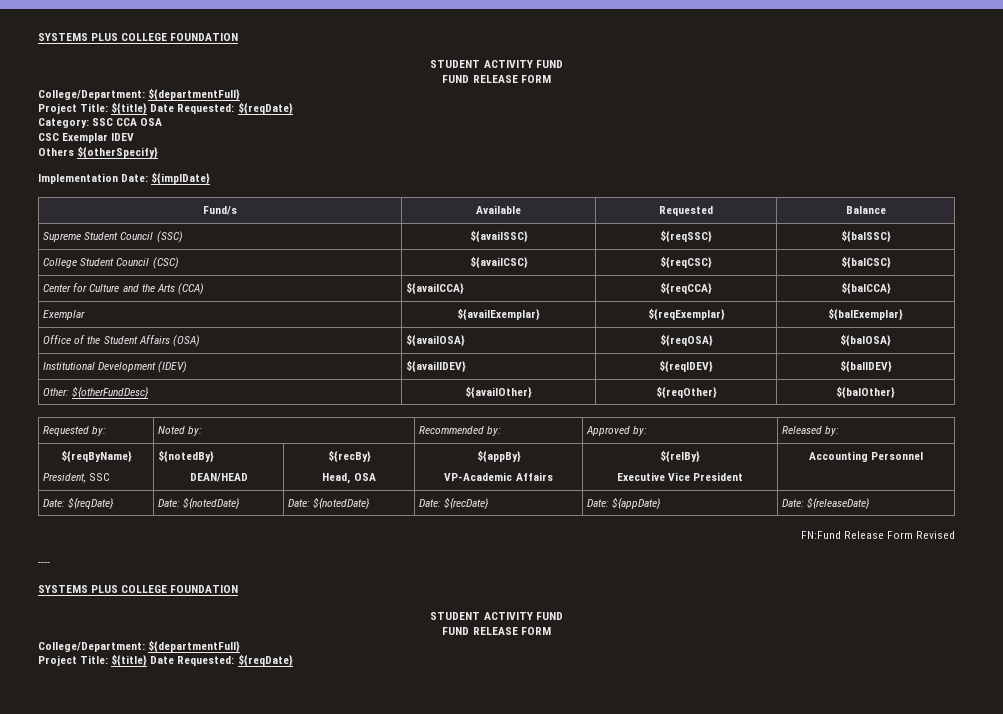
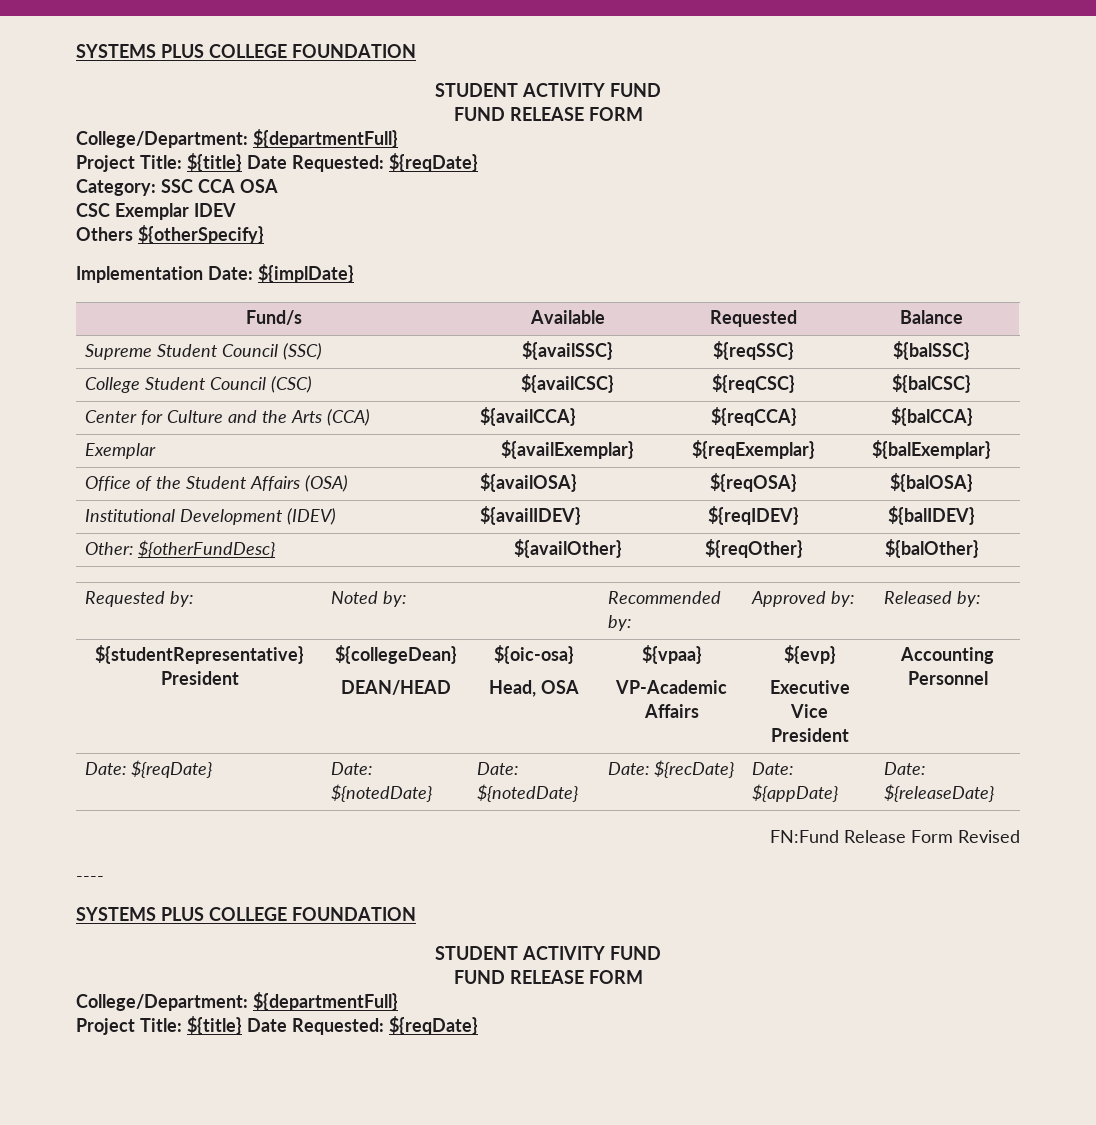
- ${reqByName}
- President, SSC | ${notedBy}
- DEAN/HEAD | ${recBy}
- Head, OSA | ${appBy}
- VP-Academic Affairs | ${relBy}
+ ${studentRepresentative} President | ${collegeDean}
+ DEAN/HEAD | ${oic-osa}
+ Head, OSA | ${vpaa}
+ VP-Academic Affairs | ${evp}

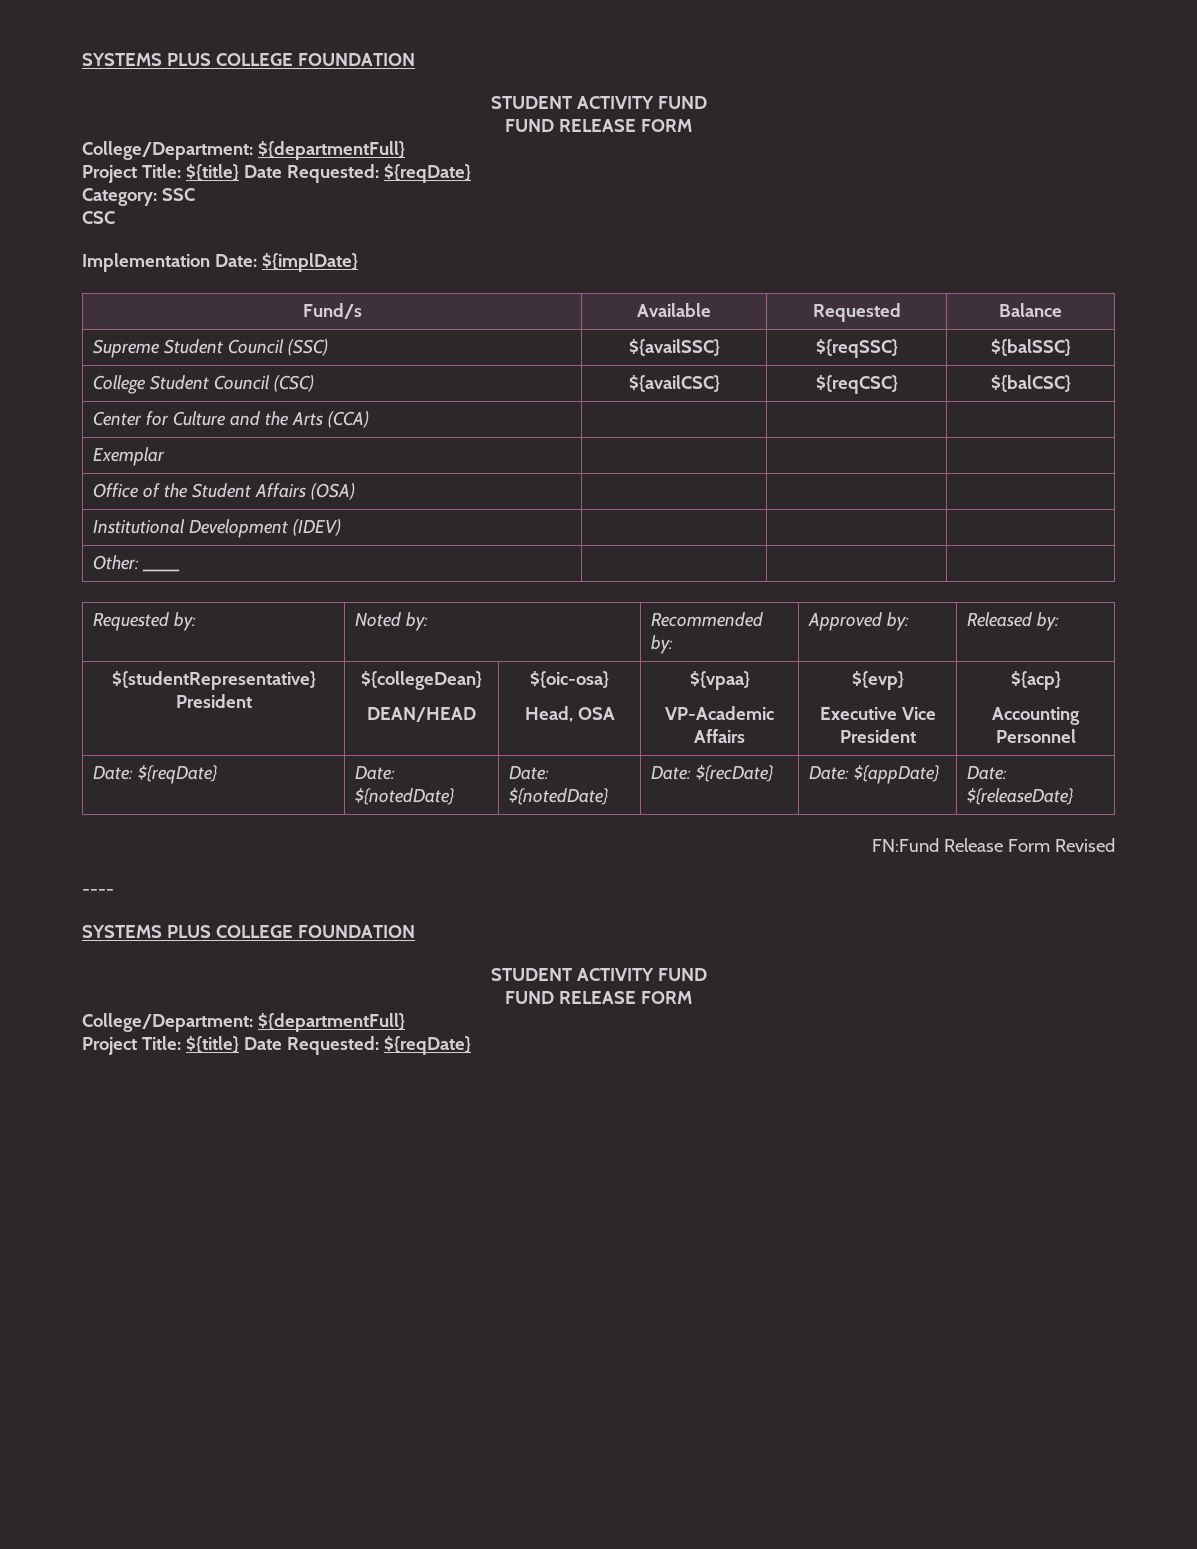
- Category: SSC CCA OSA
+ Category: SSC
- CSC Exemplar IDEV
- Others ${otherSpecify}
+ CSC
- Center for Culture and the Arts (CCA) | ${availCCA} | ${reqCCA} | ${balCCA}
- Exemplar | ${availExemplar} | ${reqExemplar} | ${balExemplar}
+ Center for Culture and the Arts (CCA) | | |
+ Exemplar | | |
- Office of the Student Affairs (OSA) | ${availOSA} | ${reqOSA} | ${balOSA}
+ Office of the Student Affairs (OSA) | | |
- Institutional Development (IDEV) | ${availIDEV} | ${reqIDEV} | ${balIDEV}
- Other: ${otherFundDesc} | ${availOther} | ${reqOther} | ${balOther}
+ Institutional Development (IDEV) | | |
+ Other: ____ | | |
  ${studentRepresentative} President | ${collegeDean}
  DEAN/HEAD | ${oic-osa}
  Head, OSA | ${vpaa}
  VP-Academic Affairs | ${evp}
- Executive Vice President | Accounting Personnel
+ Executive Vice President | ${acp}
+ Accounting Personnel

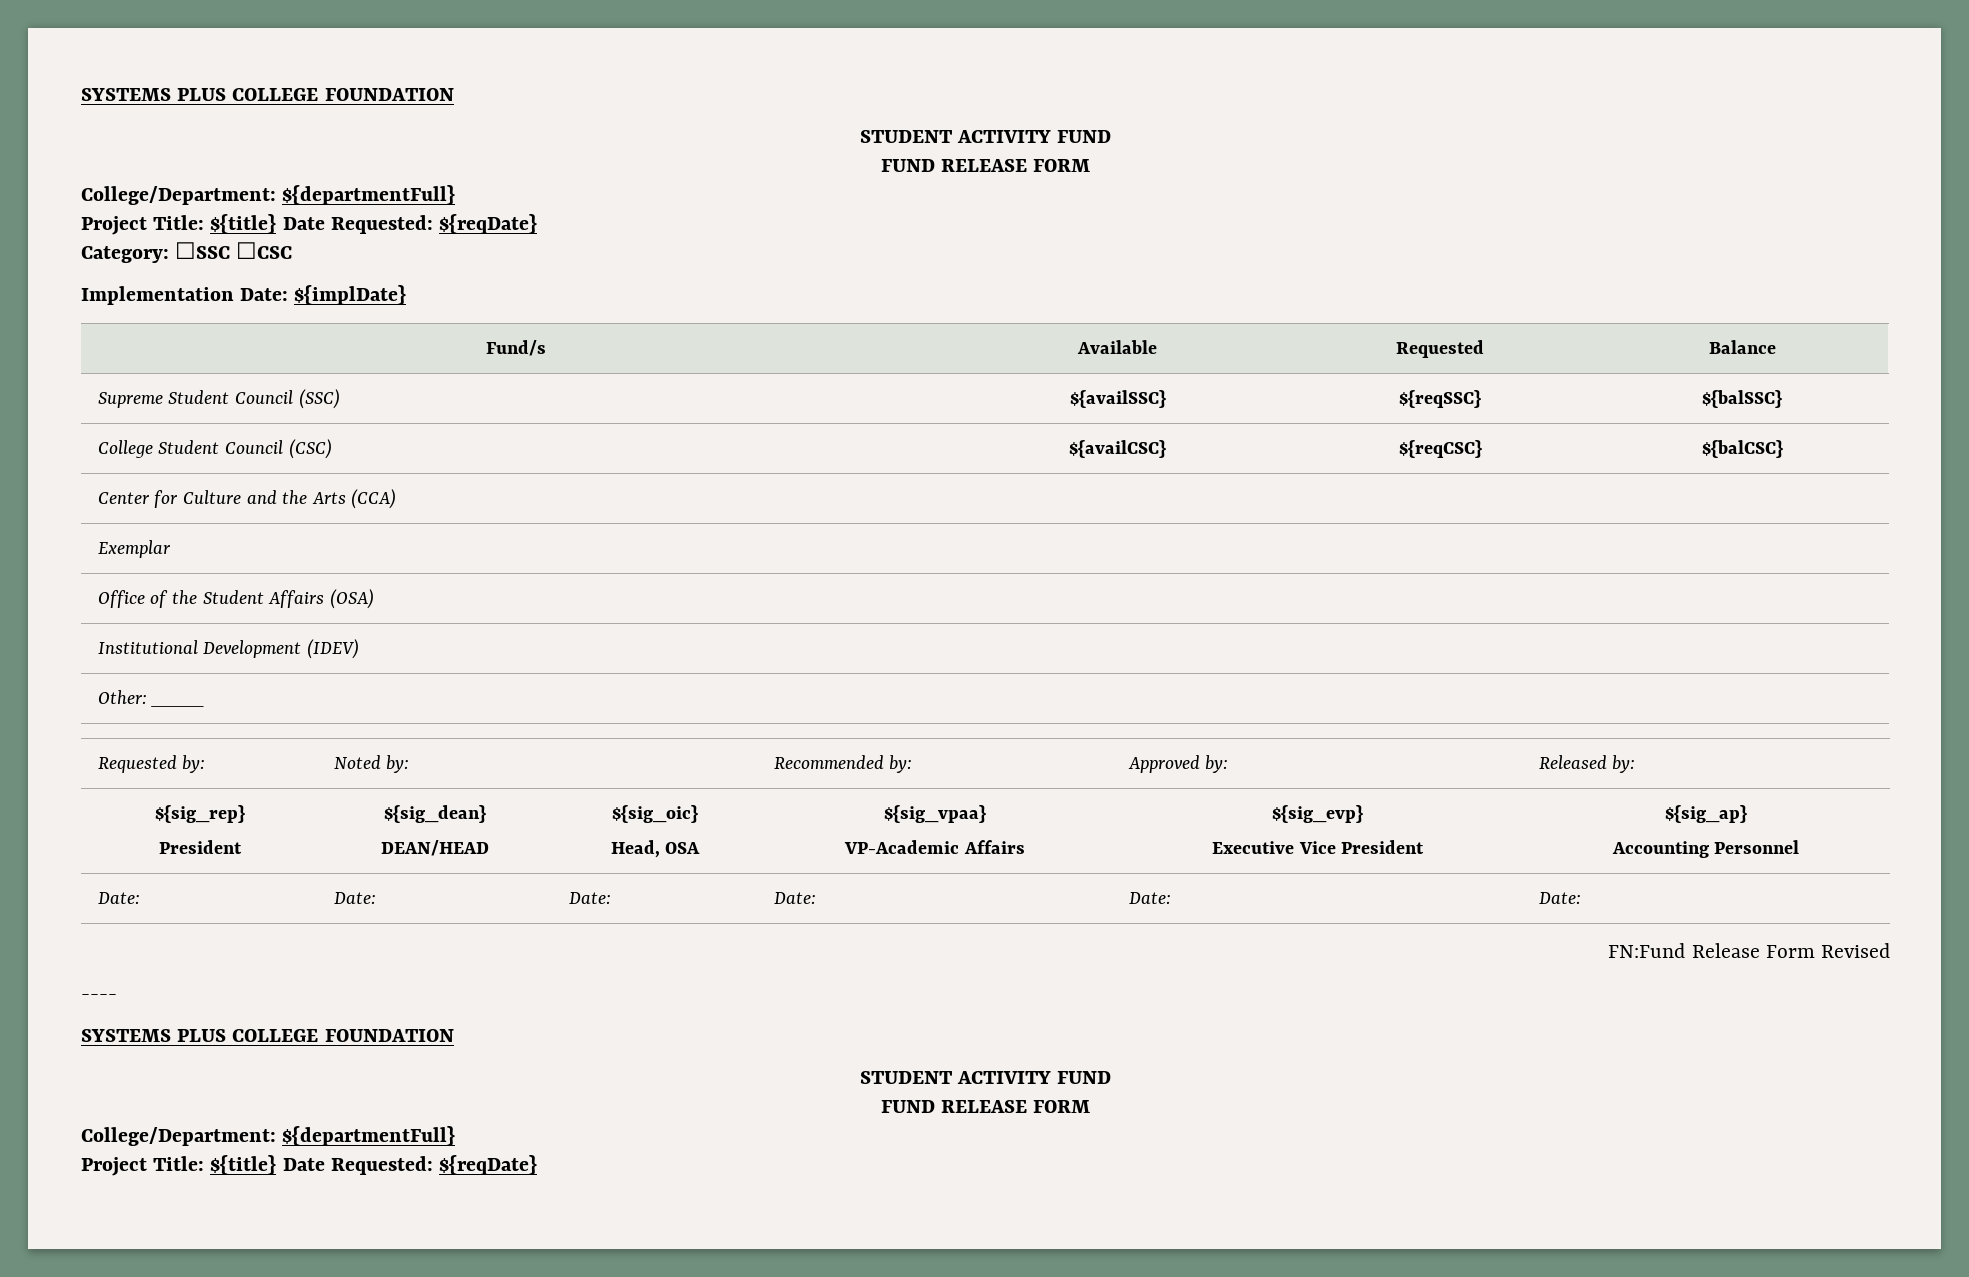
- Category: SSC
- CSC
+ Category: ☐SSC ☐CSC
- ${studentRepresentative} President | ${collegeDean}
- DEAN/HEAD | ${oic-osa}
- Head, OSA | ${vpaa}
- VP-Academic Affairs | ${evp}
- Executive Vice President | ${acp}
+ ${sig_rep}
+ President | ${sig_dean}
+ DEAN/HEAD | ${sig_oic}
+ Head, OSA | ${sig_vpaa}
+ VP-Academic Affairs | ${sig_evp}
+ Executive Vice President | ${sig_ap}
- Date: ${reqDate} | Date: ${notedDate} | Date: ${notedDate} | Date: ${recDate} | Date: ${appDate} | Date: ${releaseDate}
+ Date: | Date: | Date: | Date: | Date: | Date:

